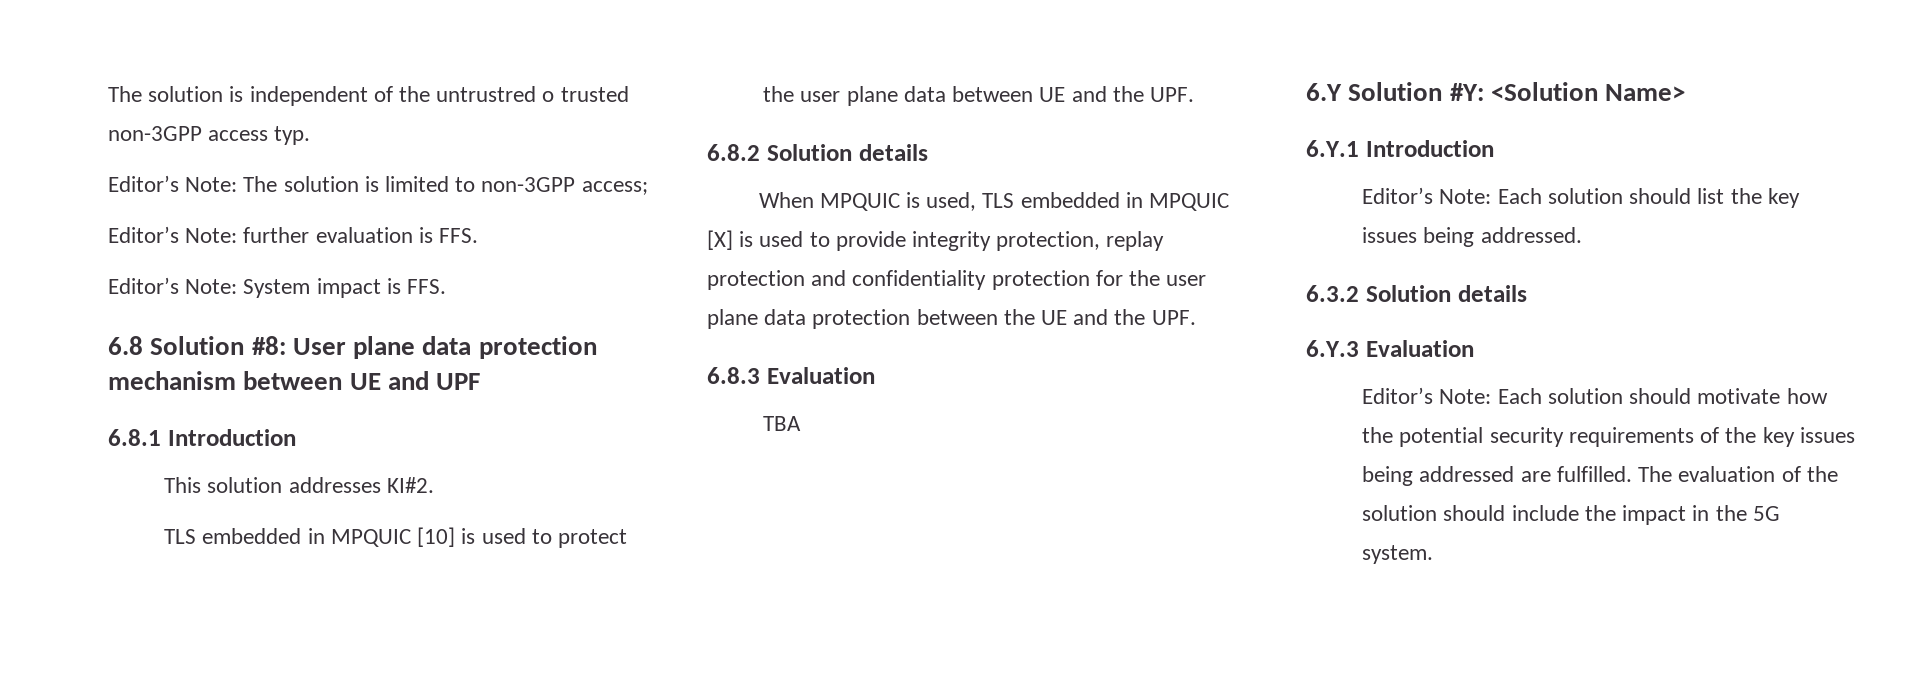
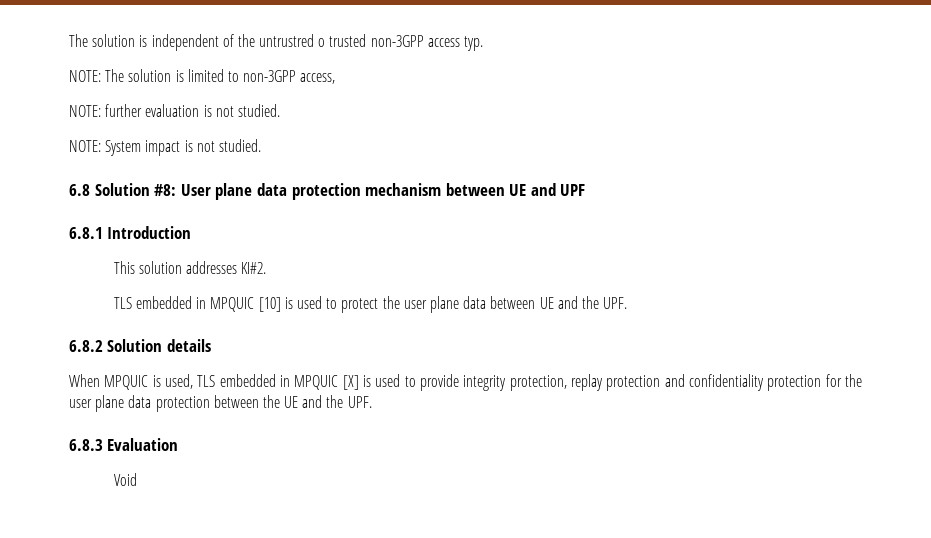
- Editor’s Note: The solution is limited to non-3GPP access;
- Editor’s Note: further evaluation is FFS.
- Editor’s Note: System impact is FFS.
+ NOTE: The solution is limited to non-3GPP access,
+ NOTE: further evaluation is not studied.
+ NOTE: System impact is not studied.
- TBA
- 6.Y Solution #Y: <Solution Name>
- 6.Y.1 Introduction
- Editor’s Note: Each solution should list the key issues being addressed.
- 6.3.2 Solution details
- 6.Y.3 Evaluation
- Editor’s Note: Each solution should motivate how the potential security requirements of the key issues being addressed are fulfilled. The evaluation of the solution should include the impact in the 5G system.
+ Void

